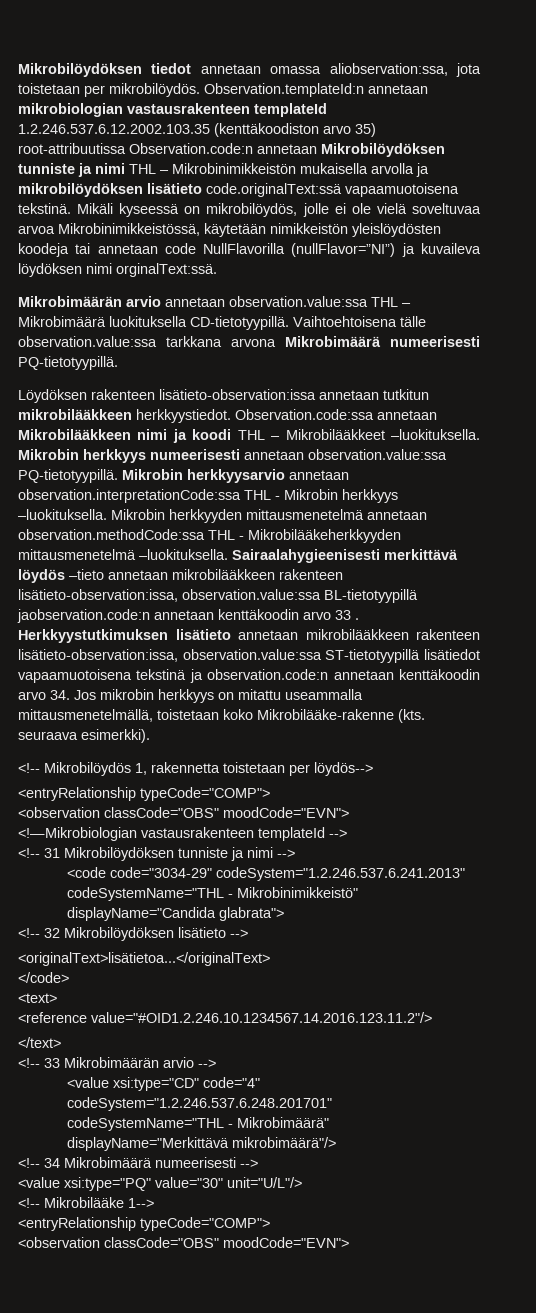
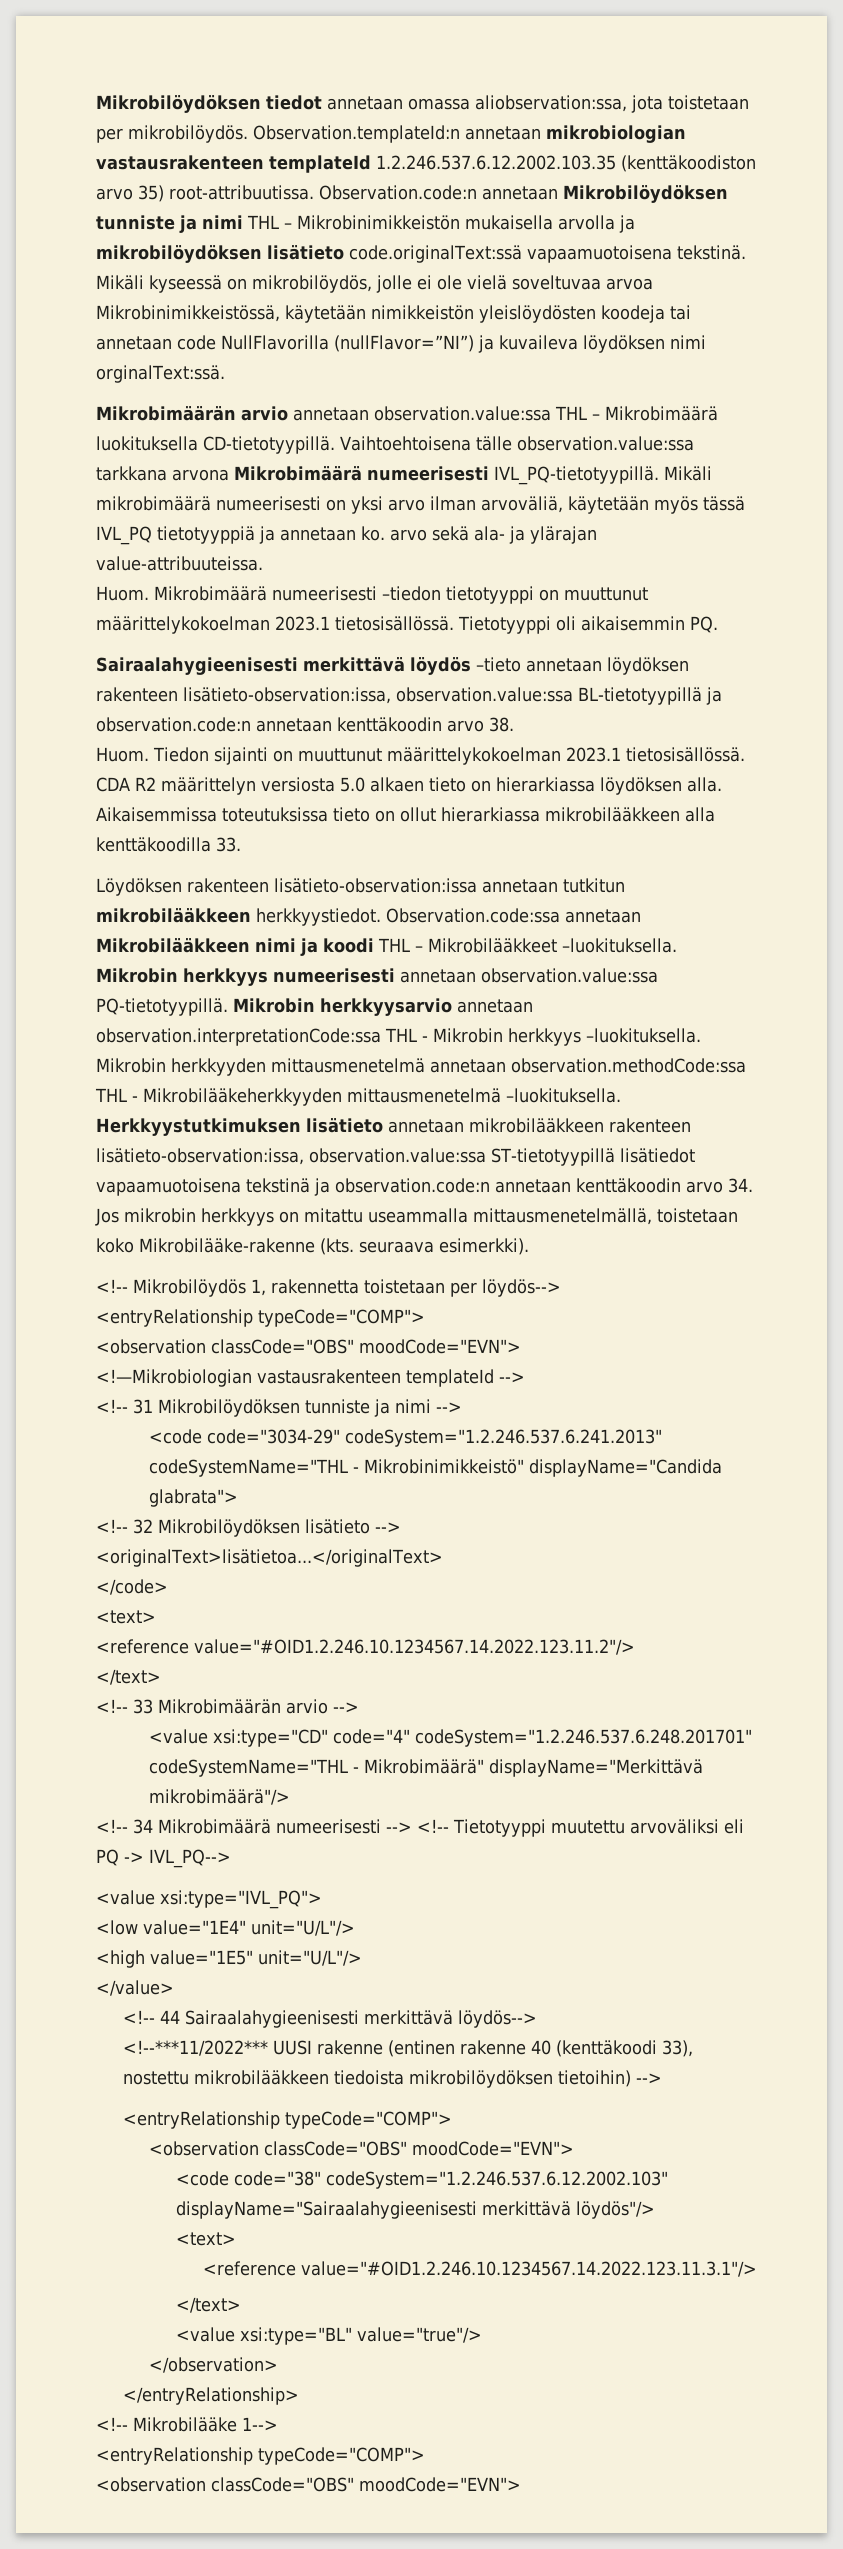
- Observation.templateId:n annetaan mikrobiologian vastausrakenteen templateId 1.2.246.537.6.12.2002.103.35 (kenttäkoodiston arvo 35) root-attribuutissa Observation.code:n annetaan Mikrobilöydöksen tunniste ja nimi THL – Mikrobinimikkeistön mukaisella arvolla ja mikrobilöydöksen lisätieto code.originalText:ssä vapaamuotoisena tekstinä.
+ Observation.templateId:n annetaan mikrobiologian vastausrakenteen templateId 1.2.246.537.6.12.2002.103.35 (kenttäkoodiston arvo 35) root-attribuutissa. Observation.code:n annetaan Mikrobilöydöksen tunniste ja nimi THL – Mikrobinimikkeistön mukaisella arvolla ja mikrobilöydöksen lisätieto code.originalText:ssä vapaamuotoisena tekstinä.
- Vaihtoehtoisena tälle observation.value:ssa tarkkana arvona Mikrobimäärä numeerisesti PQ-tietotyypillä.
+ Vaihtoehtoisena tälle observation.value:ssa tarkkana arvona Mikrobimäärä numeerisesti IVL_PQ-tietotyypillä. Mikäli mikrobimäärä numeerisesti on yksi arvo ilman arvoväliä, käytetään myös tässä IVL_PQ tietotyyppiä ja annetaan ko. arvo sekä ala- ja ylärajan value-attribuuteissa.
+ Huom. Mikrobimäärä numeerisesti –tiedon tietotyyppi on muuttunut määrittelykokoelman 2023.1 tietosisällössä. Tietotyyppi oli aikaisemmin PQ.
+ Sairaalahygieenisesti merkittävä löydös –tieto annetaan löydöksen rakenteen lisätieto-observation:issa, observation.value:ssa BL-tietotyypillä ja observation.code:n annetaan kenttäkoodin arvo 38.
+ Huom. Tiedon sijainti on muuttunut määrittelykokoelman 2023.1 tietosisällössä. CDA R2 määrittelyn versiosta 5.0 alkaen tieto on hierarkiassa löydöksen alla. Aikaisemmissa toteutuksissa tieto on ollut hierarkiassa mikrobilääkkeen alla kenttäkoodilla 33.
- Sairaalahygieenisesti merkittävä löydös –tieto annetaan mikrobilääkkeen rakenteen lisätieto-observation:issa, observation.value:ssa BL-tietotyypillä jaobservation.code:n annetaan kenttäkoodin arvo 33 .
- <reference value="#OID1.2.246.10.1234567.14.2016.123.11.2"/>
+ <reference value="#OID1.2.246.10.1234567.14.2022.123.11.2"/>
- <!-- 34 Mikrobimäärä numeerisesti -->
- <value xsi:type="PQ" value="30" unit="U/L"/>
+ <!-- 34 Mikrobimäärä numeerisesti --> <!-- Tietotyyppi muutettu arvoväliksi eli PQ -> IVL_PQ-->
+ <value xsi:type="IVL_PQ">
+ <low value="1E4" unit="U/L"/>
+ <high value="1E5" unit="U/L"/>
+ </value>
+ <!-- 44 Sairaalahygieenisesti merkittävä löydös-->
+ <!--***11/2022*** UUSI rakenne (entinen rakenne 40 (kenttäkoodi 33), nostettu mikrobilääkkeen tiedoista mikrobilöydöksen tietoihin) -->
+ <entryRelationship typeCode="COMP">
+ <observation classCode="OBS" moodCode="EVN">
+ <code code="38" codeSystem="1.2.246.537.6.12.2002.103" displayName="Sairaalahygieenisesti merkittävä löydös"/>
+ <text>
+ <reference value="#OID1.2.246.10.1234567.14.2022.123.11.3.1"/>
+ </text>
+ <value xsi:type="BL" value="true"/>
+ </observation>
+ </entryRelationship>

